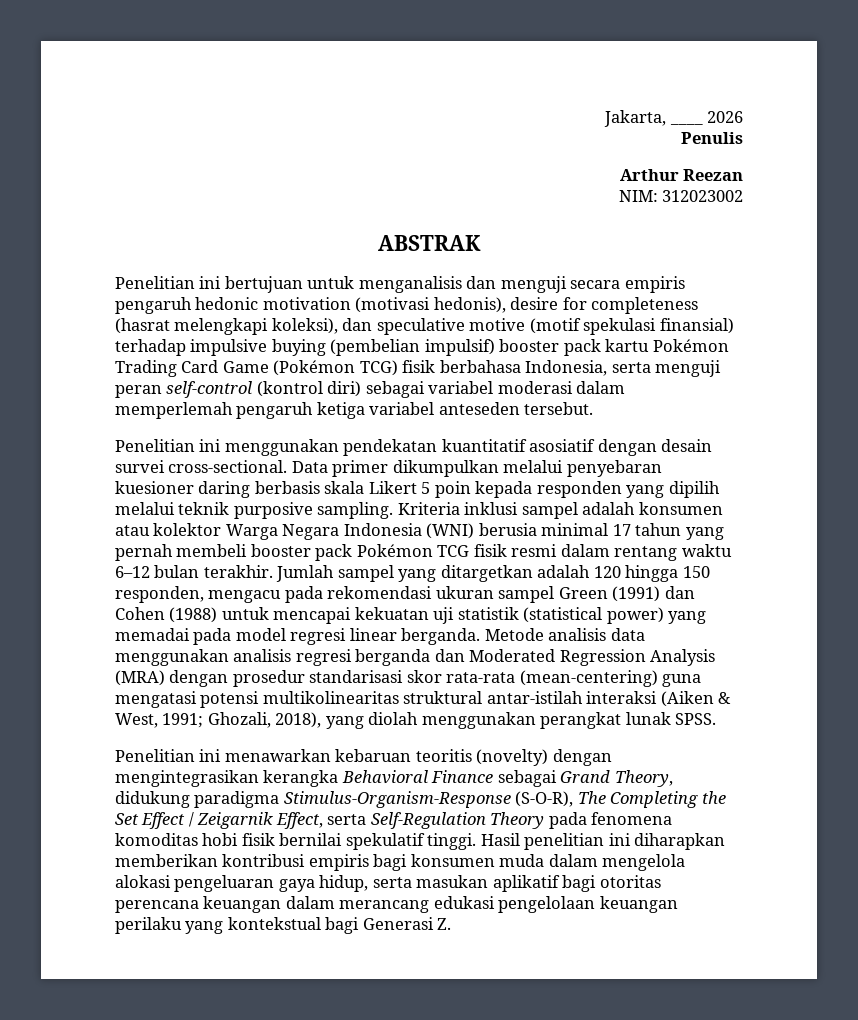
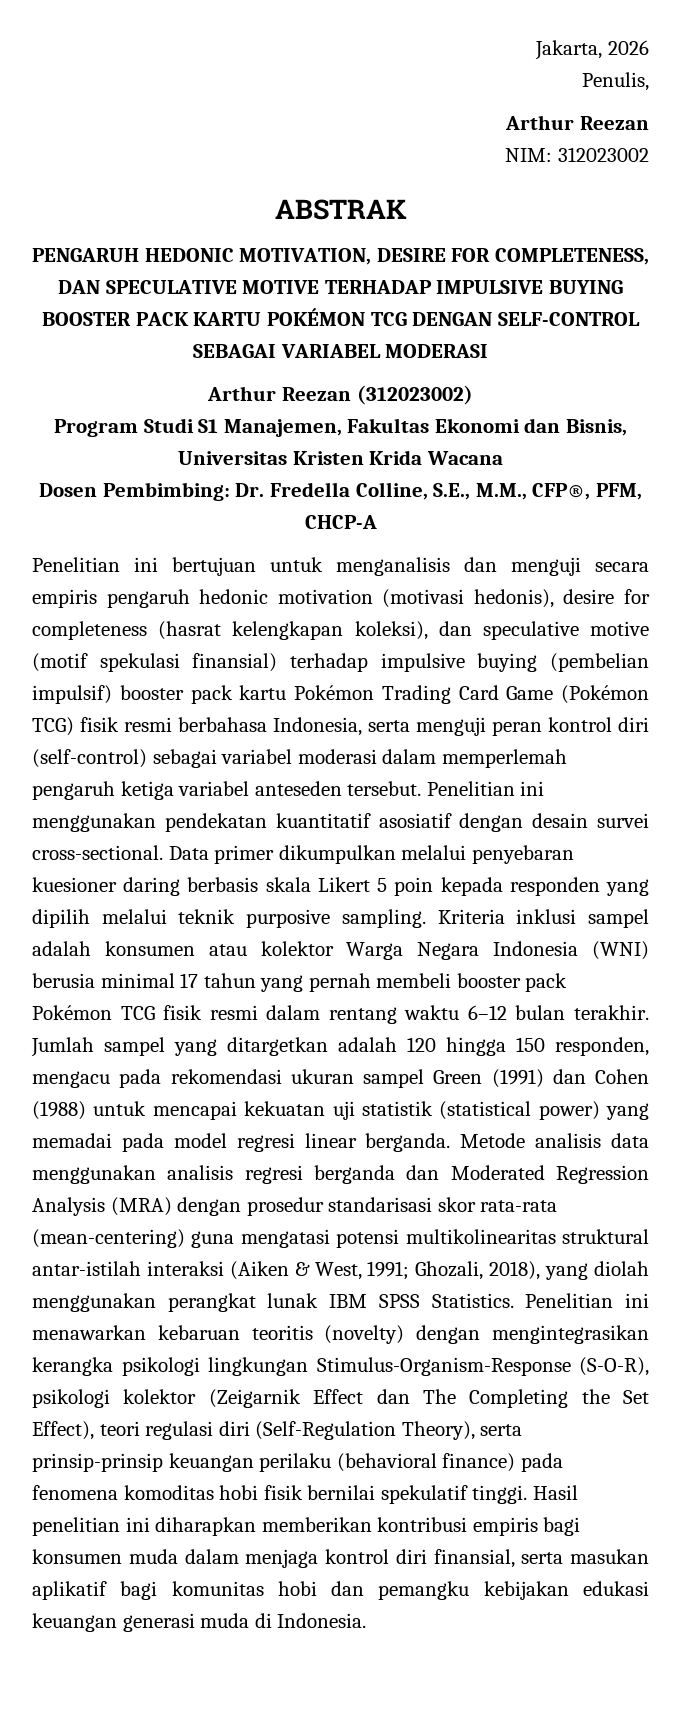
- Jakarta, ____ 2026
+ Jakarta, 2026
- Penulis
+ Penulis,
+ PENGARUH HEDONIC MOTIVATION, DESIRE FOR COMPLETENESS, DAN SPECULATIVE MOTIVE TERHADAP IMPULSIVE BUYING BOOSTER PACK KARTU POKÉMON TCG DENGAN SELF-CONTROL SEBAGAI VARIABEL MODERASI
+ Arthur Reezan (312023002)
+ Program Studi S1 Manajemen, Fakultas Ekonomi dan Bisnis, Universitas Kristen Krida Wacana
+ Dosen Pembimbing: Dr. Fredella Colline, S.E., M.M., CFP®, PFM, CHCP-A
- Penelitian ini bertujuan untuk menganalisis dan menguji secara empiris pengaruh hedonic motivation (motivasi hedonis), desire for completeness (hasrat melengkapi koleksi), dan speculative motive (motif spekulasi finansial) terhadap impulsive buying (pembelian impulsif) booster pack kartu Pokémon Trading Card Game (Pokémon TCG) fisik berbahasa Indonesia, serta menguji peran self-control (kontrol diri) sebagai variabel moderasi dalam memperlemah pengaruh ketiga variabel anteseden tersebut.
- Penelitian ini menggunakan pendekatan kuantitatif asosiatif dengan desain survei cross-sectional.
+ Penelitian ini bertujuan untuk menganalisis dan menguji secara empiris pengaruh hedonic motivation (motivasi hedonis), desire for completeness (hasrat kelengkapan koleksi), dan speculative motive (motif spekulasi finansial) terhadap impulsive buying (pembelian impulsif) booster pack kartu Pokémon Trading Card Game (Pokémon TCG) fisik resmi berbahasa Indonesia, serta menguji peran kontrol diri (self-control) sebagai variabel moderasi dalam memperlemah pengaruh ketiga variabel anteseden tersebut. Penelitian ini menggunakan pendekatan kuantitatif asosiatif dengan desain survei cross-sectional.
- Metode analisis data menggunakan analisis regresi berganda dan Moderated Regression Analysis (MRA) dengan prosedur standarisasi skor rata-rata (mean-centering) guna mengatasi potensi multikolinearitas struktural antar-istilah interaksi (Aiken & West, 1991; Ghozali, 2018), yang diolah menggunakan perangkat lunak SPSS.
- Penelitian ini menawarkan kebaruan teoritis (novelty) dengan mengintegrasikan kerangka Behavioral Finance sebagai Grand Theory, didukung paradigma Stimulus-Organism-Response (S-O-R), The Completing the Set Effect / Zeigarnik Effect, serta Self-Regulation Theory pada fenomena komoditas hobi fisik bernilai spekulatif tinggi.
+ Metode analisis data menggunakan analisis regresi berganda dan Moderated Regression Analysis (MRA) dengan prosedur standarisasi skor rata-rata (mean-centering) guna mengatasi potensi multikolinearitas struktural antar-istilah interaksi (Aiken & West, 1991; Ghozali, 2018), yang diolah menggunakan perangkat lunak IBM SPSS Statistics. Penelitian ini menawarkan kebaruan teoritis (novelty) dengan mengintegrasikan kerangka psikologi lingkungan Stimulus-Organism-Response (S-O-R), psikologi kolektor (Zeigarnik Effect dan The Completing the Set Effect), teori regulasi diri (Self-Regulation Theory), serta prinsip-prinsip keuangan perilaku (behavioral finance) pada fenomena komoditas hobi fisik bernilai spekulatif tinggi.
- Hasil penelitian ini diharapkan memberikan kontribusi empiris bagi konsumen muda dalam mengelola alokasi pengeluaran gaya hidup, serta masukan aplikatif bagi otoritas perencana keuangan dalam merancang edukasi pengelolaan keuangan perilaku yang kontekstual bagi Generasi Z.
+ Hasil penelitian ini diharapkan memberikan kontribusi empiris bagi konsumen muda dalam menjaga kontrol diri finansial, serta masukan aplikatif bagi komunitas hobi dan pemangku kebijakan edukasi keuangan generasi muda di Indonesia.

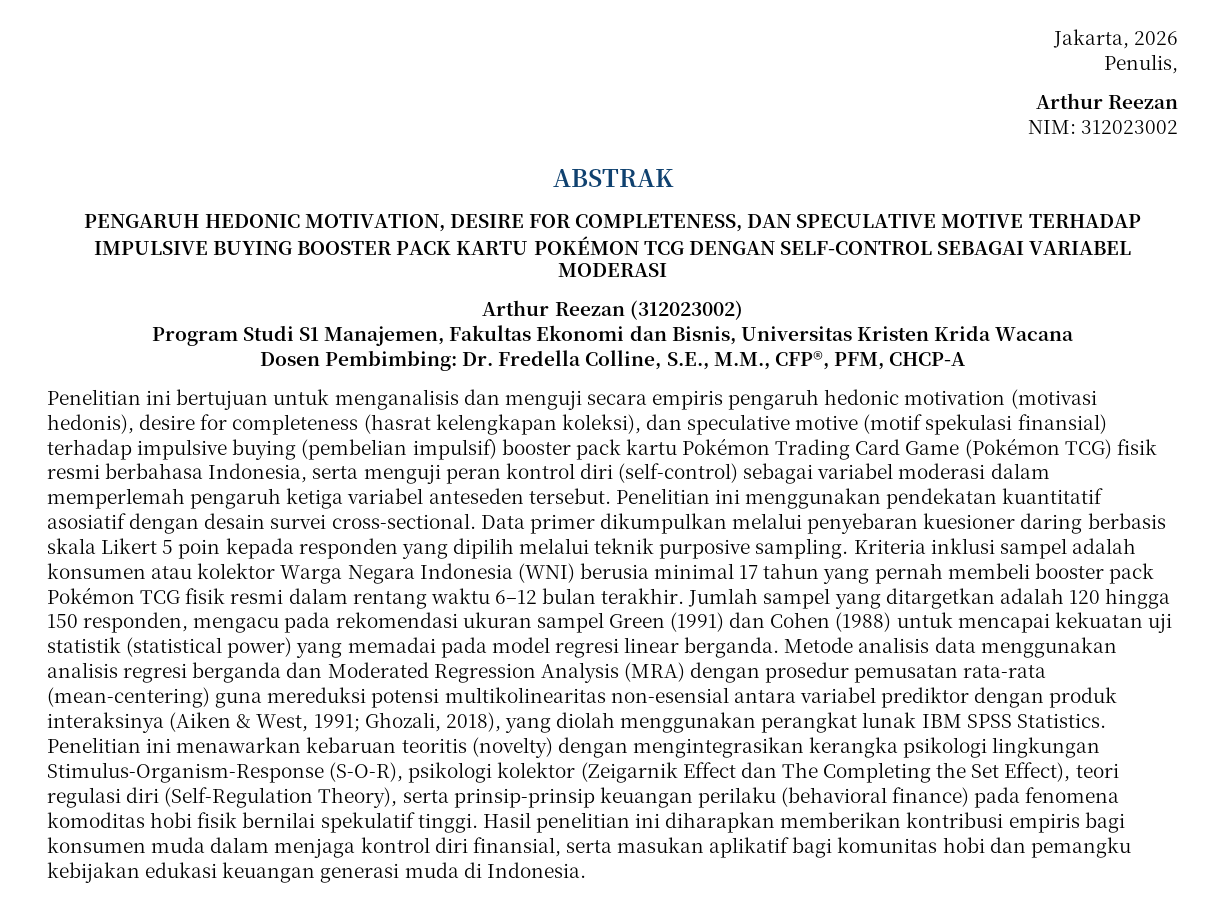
- Metode analisis data menggunakan analisis regresi berganda dan Moderated Regression Analysis (MRA) dengan prosedur standarisasi skor rata-rata (mean-centering) guna mengatasi potensi multikolinearitas struktural antar-istilah interaksi (Aiken & West, 1991; Ghozali, 2018), yang diolah menggunakan perangkat lunak IBM SPSS Statistics.
+ Metode analisis data menggunakan analisis regresi berganda dan Moderated Regression Analysis (MRA) dengan prosedur pemusatan rata-rata (mean-centering) guna mereduksi potensi multikolinearitas non-esensial antara variabel prediktor dengan produk interaksinya (Aiken & West, 1991; Ghozali, 2018), yang diolah menggunakan perangkat lunak IBM SPSS Statistics.

